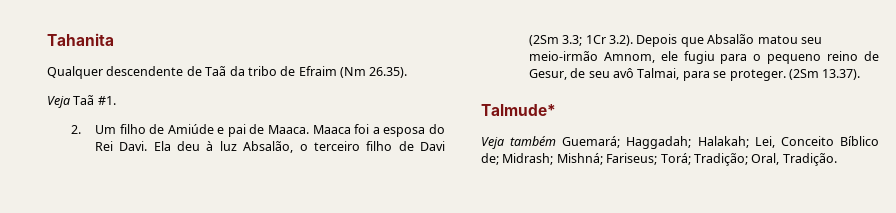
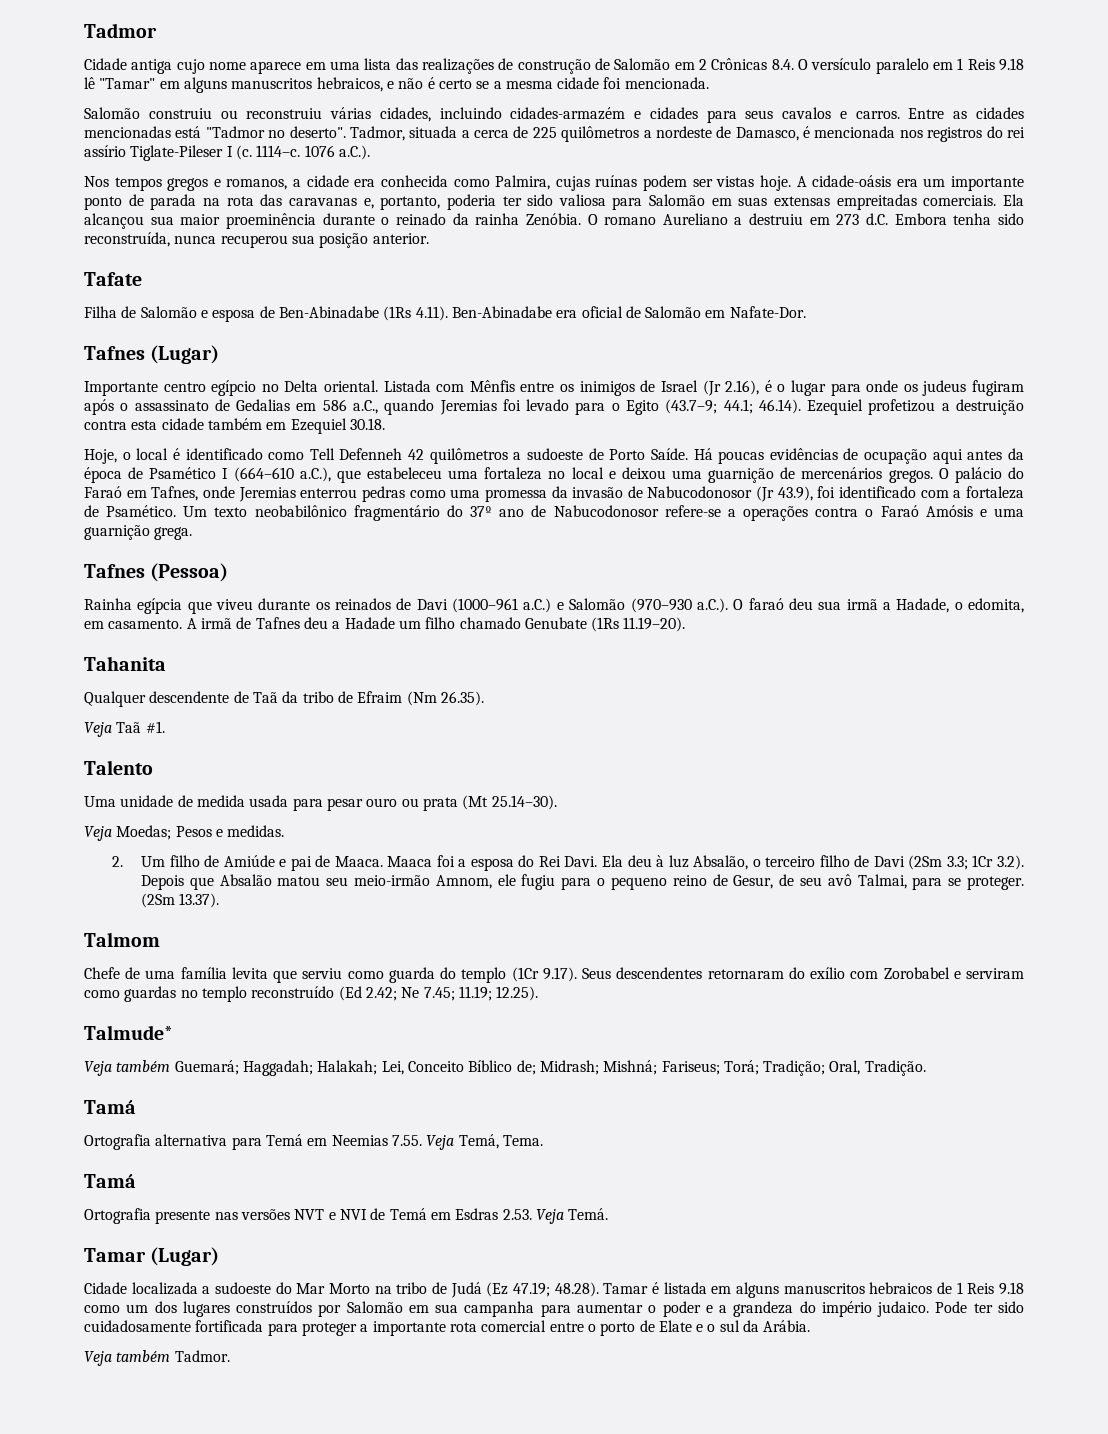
+ Tadmor
+ Cidade antiga cujo nome aparece em uma lista das realizações de construção de Salomão em 2 Crônicas 8.4. O versículo paralelo em 1 Reis 9.18 lê "Tamar" em alguns manuscritos hebraicos, e não é certo se a mesma cidade foi mencionada.
+ Salomão construiu ou reconstruiu várias cidades, incluindo cidades-armazém e cidades para seus cavalos e carros. Entre as cidades mencionadas está "Tadmor no deserto". Tadmor, situada a cerca de 225 quilômetros a nordeste de Damasco, é mencionada nos registros do rei assírio Tiglate-Pileser I (c. 1114–c. 1076 a.C.).
+ Nos tempos gregos e romanos, a cidade era conhecida como Palmira, cujas ruínas podem ser vistas hoje. A cidade-oásis era um importante ponto de parada na rota das caravanas e, portanto, poderia ter sido valiosa para Salomão em suas extensas empreitadas comerciais. Ela alcançou sua maior proeminência durante o reinado da rainha Zenóbia. O romano Aureliano a destruiu em 273 d.C. Embora tenha sido reconstruída, nunca recuperou sua posição anterior.
+ Tafate
+ Filha de Salomão e esposa de Ben-Abinadabe (1Rs 4.11). Ben-Abinadabe era oficial de Salomão em Nafate-Dor.
+ Tafnes (Lugar)
+ Importante centro egípcio no Delta oriental. Listada com Mênfis entre os inimigos de Israel (Jr 2.16), é o lugar para onde os judeus fugiram após o assassinato de Gedalias em 586 a.C., quando Jeremias foi levado para o Egito (43.7–9; 44.1; 46.14). Ezequiel profetizou a destruição contra esta cidade também em Ezequiel 30.18.
+ Hoje, o local é identificado como Tell Defenneh 42 quilômetros a sudoeste de Porto Saíde. Há poucas evidências de ocupação aqui antes da época de Psamético I (664–610 a.C.), que estabeleceu uma fortaleza no local e deixou uma guarnição de mercenários gregos. O palácio do Faraó em Tafnes, onde Jeremias enterrou pedras como uma promessa da invasão de Nabucodonosor (Jr 43.9), foi identificado com a fortaleza de Psamético. Um texto neobabilônico fragmentário do 37º ano de Nabucodonosor refere-se a operações contra o Faraó Amósis e uma guarnição grega.
+ Tafnes (Pessoa)
+ Rainha egípcia que viveu durante os reinados de Davi (1000–961 a.C.) e Salomão (970–930 a.C.). O faraó deu sua irmã a Hadade, o edomita, em casamento. A irmã de Tafnes deu a Hadade um filho chamado Genubate (1Rs 11.19–20).
+ Talento
+ Uma unidade de medida usada para pesar ouro ou prata (Mt 25.14–30).
+ Veja Moedas; Pesos e medidas.
+ Talmom
+ Chefe de uma família levita que serviu como guarda do templo (1Cr 9.17). Seus descendentes retornaram do exílio com Zorobabel e serviram como guardas no templo reconstruído (Ed 2.42; Ne 7.45; 11.19; 12.25).
  Veja também Guemará; Haggadah; Halakah; Lei, Conceito Bíblico de; Midrash; Mishná; Fariseus; Torá; Tradição; Oral, Tradição.
+ Tamá
+ Ortografia alternativa para Temá em Neemias 7.55. Veja Temá, Tema.
+ Tamá
+ Ortografia presente nas versões NVT e NVI de Temá em Esdras 2.53. Veja Temá.
+ Tamar (Lugar)
+ Cidade localizada a sudoeste do Mar Morto na tribo de Judá (Ez 47.19; 48.28). Tamar é listada em alguns manuscritos hebraicos de 1 Reis 9.18 como um dos lugares construídos por Salomão em sua campanha para aumentar o poder e a grandeza do império judaico. Pode ter sido cuidadosamente fortificada para proteger a importante rota comercial entre o porto de Elate e o sul da Arábia.
+ Veja também Tadmor.

